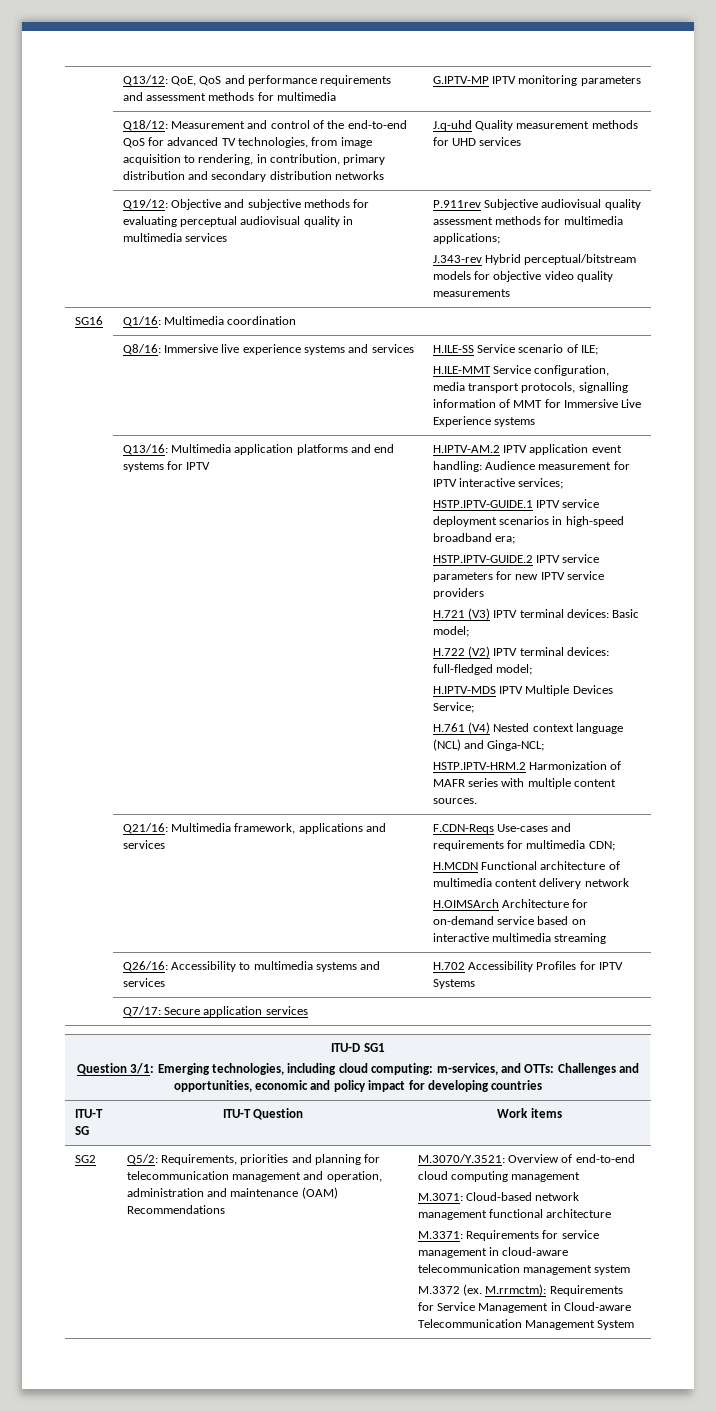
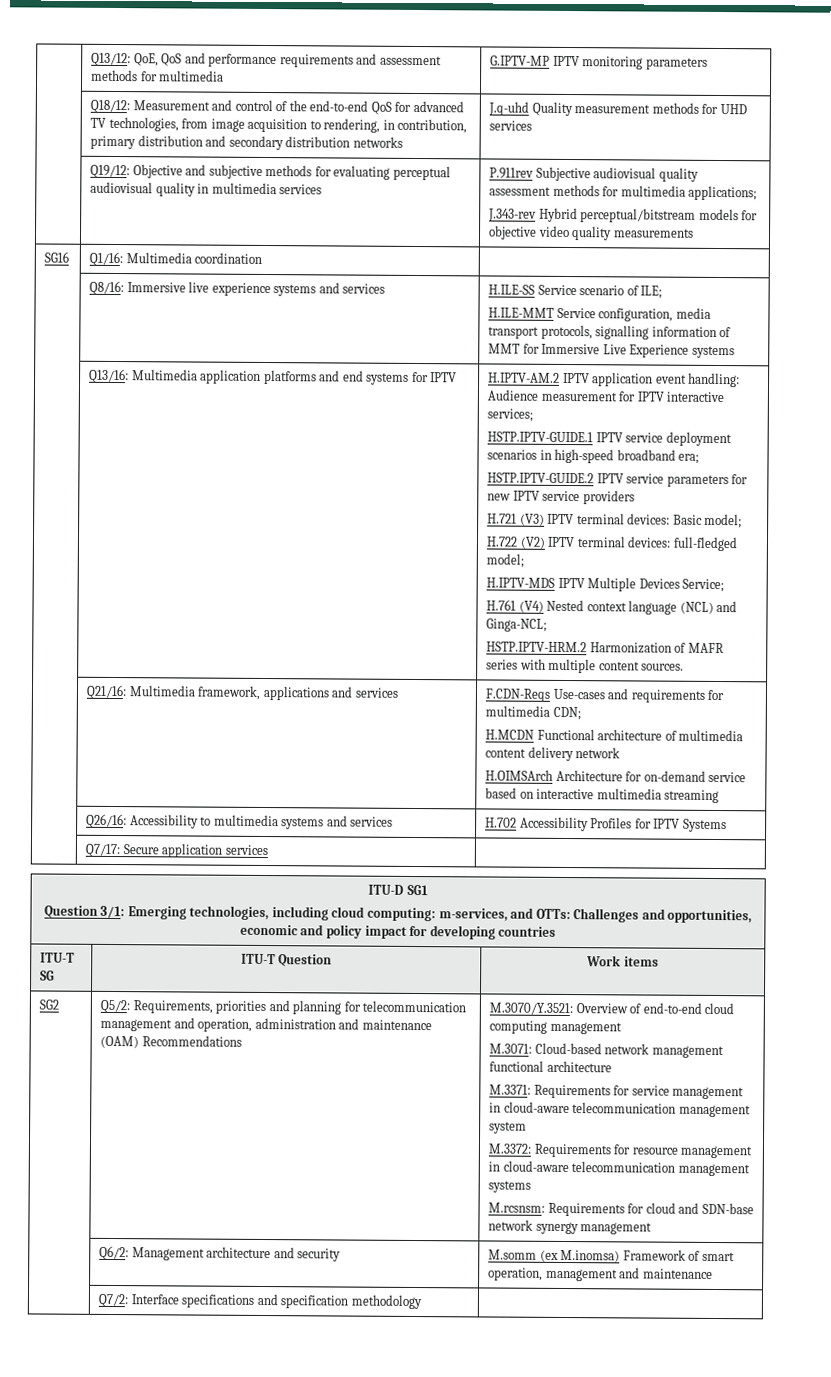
- M.3372 (ex. M.rrmctm): Requirements for Service Management in Cloud-aware Telecommunication Management System
+ M.3372: Requirements for resource management in cloud-aware telecommunication management systems
+ M.rcsnsm: Requirements for cloud and SDN-base network synergy management
+ | Q6/2: Management architecture and security | M.somm (ex M.inomsa) Framework of smart operation, management and maintenance
+ | Q7/2: Interface specifications and specification methodology |

